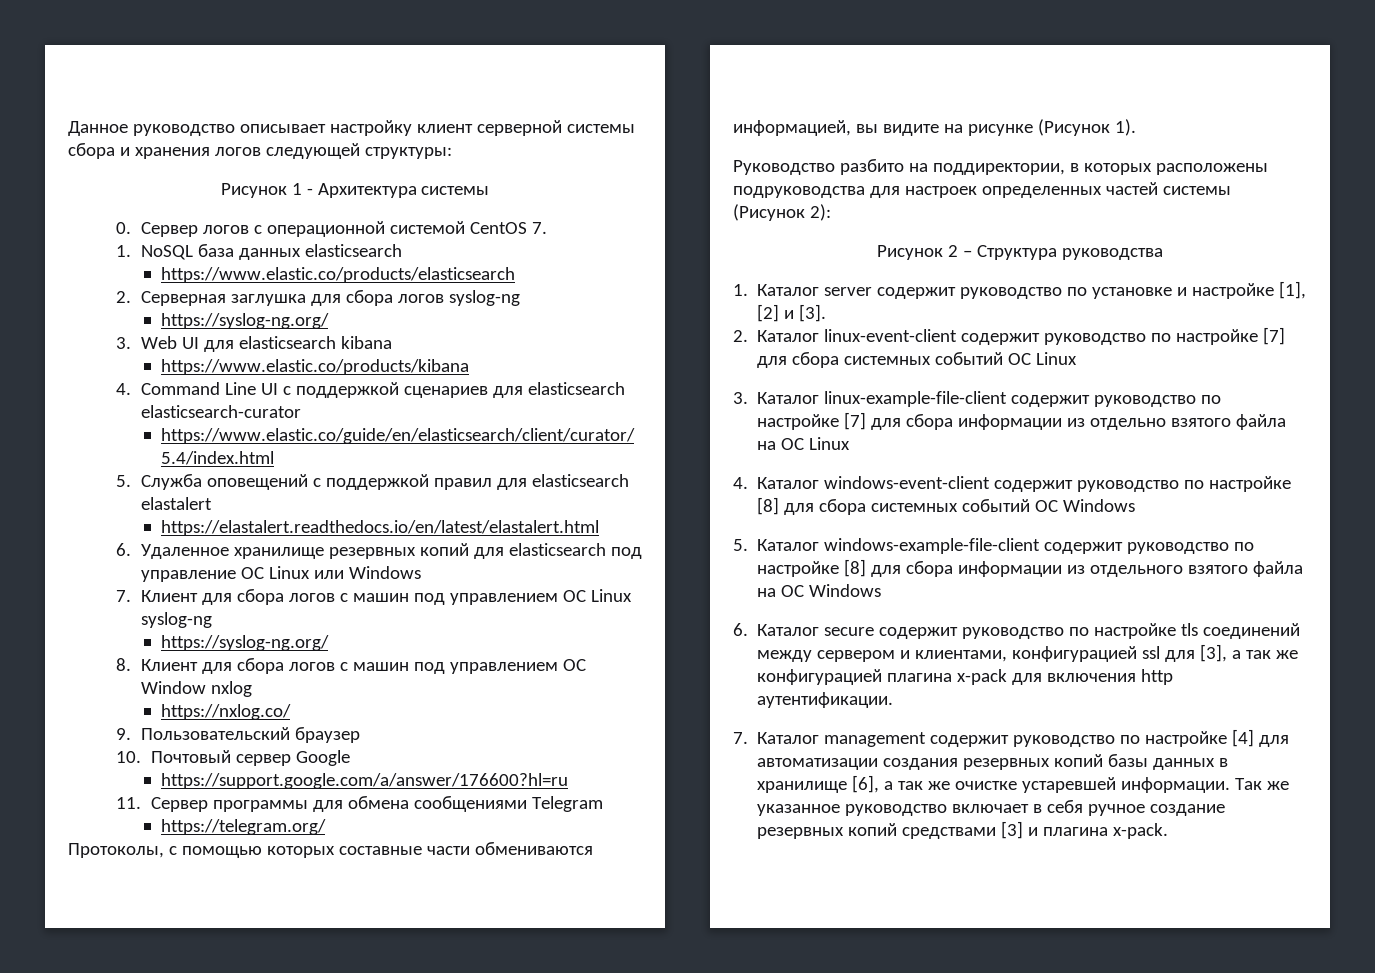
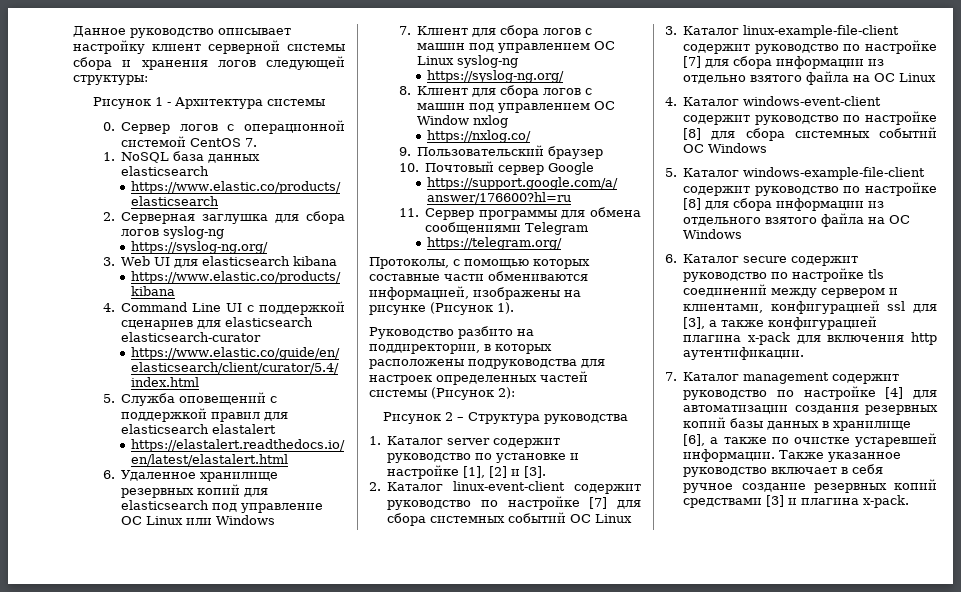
- Протоколы, с помощью которых составные части обмениваются информацией, вы видите на рисунке (Рисунок 1).
+ Протоколы, с помощью которых составные части обмениваются информацией, изображены на рисунке (Рисунок 1).
- 6. Каталог secure содержит руководство по настройке tls соединений между сервером и клиентами, конфигурацией ssl для [3], а так же конфигурацией плагина x-pack для включения http аутентификации.
+ 6. Каталог secure содержит руководство по настройке tls соединений между сервером и клиентами, конфигурацией ssl для [3], а также конфигурацией плагина x-pack для включения http аутентификации.
- 7. Каталог management содержит руководство по настройке [4] для автоматизации создания резервных копий базы данных в хранилище [6], а так же очистке устаревшей информации.
+ 7. Каталог management содержит руководство по настройке [4] для автоматизации создания резервных копий базы данных в хранилище [6], а также по очистке устаревшей информации.
- Так же указанное руководство включает в себя ручное создание резервных копий средствами [3] и плагина x-pack.
+ Также указанное руководство включает в себя ручное создание резервных копий средствами [3] и плагина x-pack.

